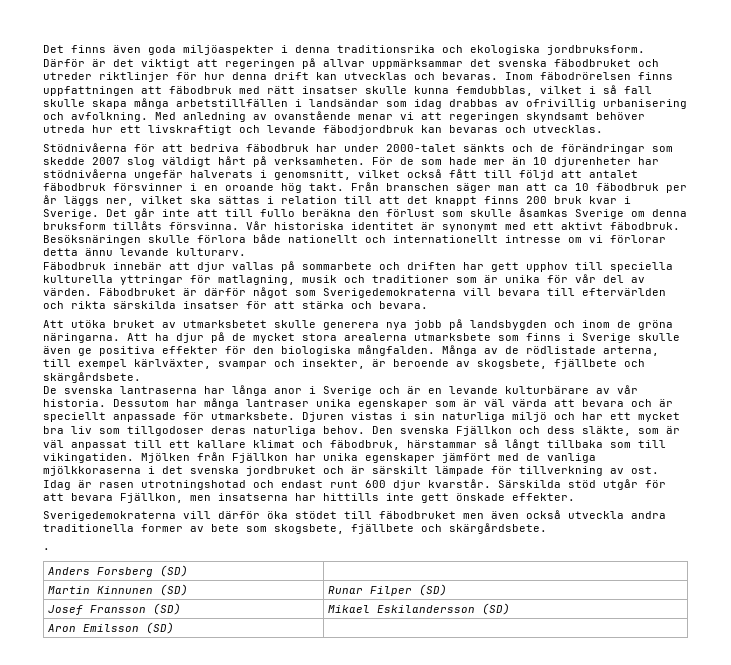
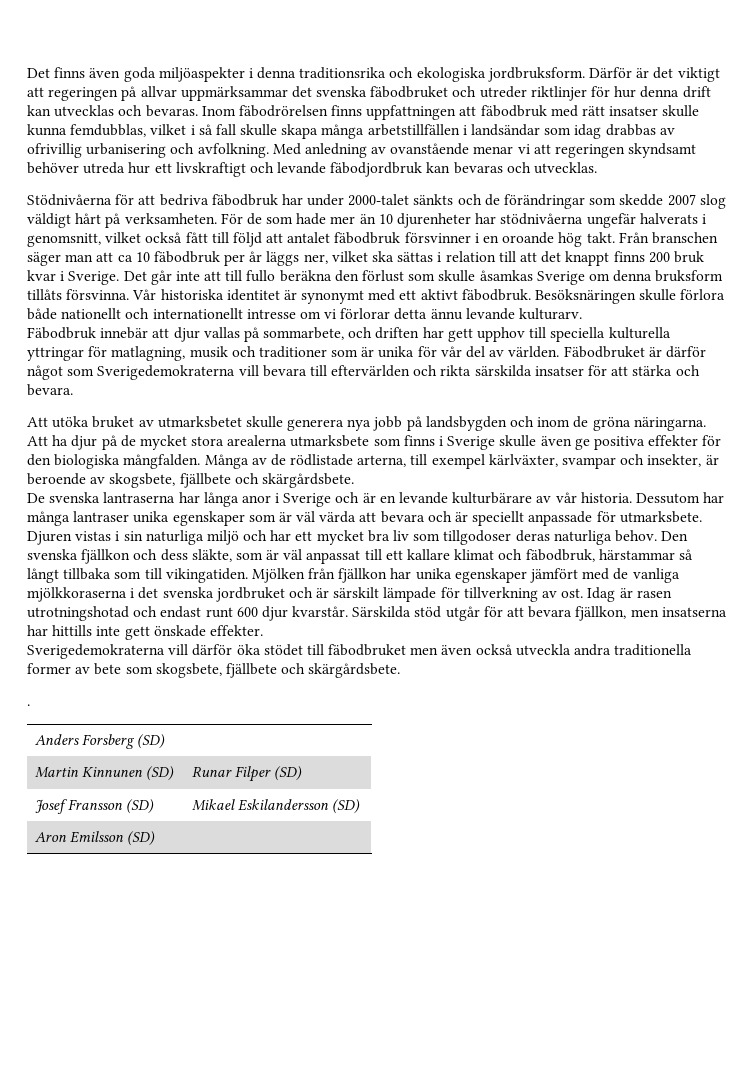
- Fäbodbruk innebär att djur vallas på sommarbete och driften har gett upphov till speciella kulturella yttringar för matlagning, musik och traditioner som är unika för vår del av värden.
+ Fäbodbruk innebär att djur vallas på sommarbete, och driften har gett upphov till speciella kulturella yttringar för matlagning, musik och traditioner som är unika för vår del av världen.
- Den svenska Fjällkon och dess släkte, som är väl anpassat till ett kallare klimat och fäbodbruk, härstammar så långt tillbaka som till vikingatiden.
+ Den svenska fjällkon och dess släkte, som är väl anpassat till ett kallare klimat och fäbodbruk, härstammar så långt tillbaka som till vikingatiden.
- Mjölken från Fjällkon har unika egenskaper jämfört med de vanliga mjölkkoraserna i det svenska jordbruket och är särskilt lämpade för tillverkning av ost.
+ Mjölken från fjällkon har unika egenskaper jämfört med de vanliga mjölkkoraserna i det svenska jordbruket och är särskilt lämpade för tillverkning av ost.
- Särskilda stöd utgår för att bevara Fjällkon, men insatserna har hittills inte gett önskade effekter.
+ Särskilda stöd utgår för att bevara fjällkon, men insatserna har hittills inte gett önskade effekter.

